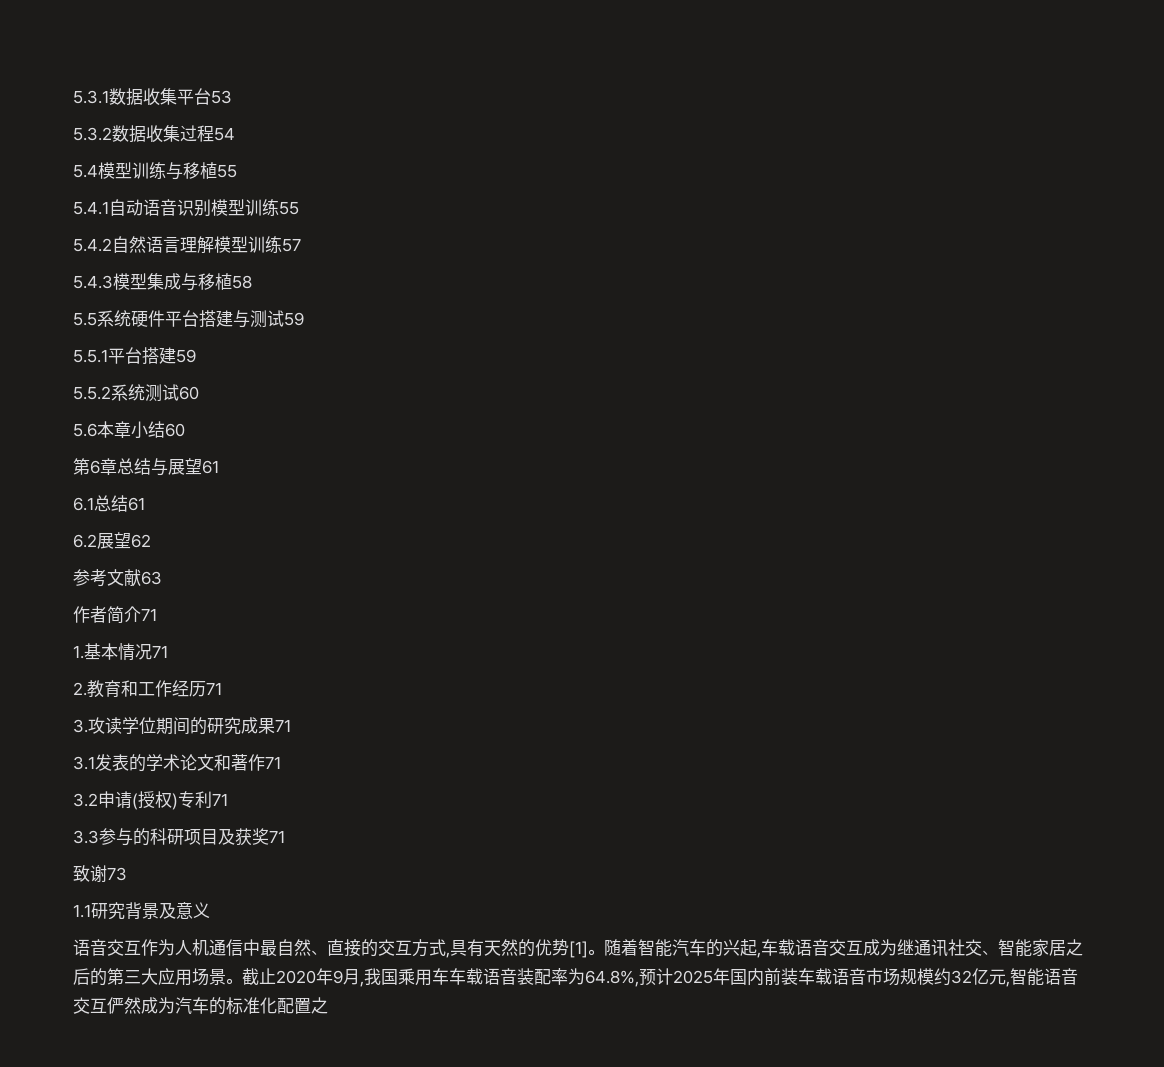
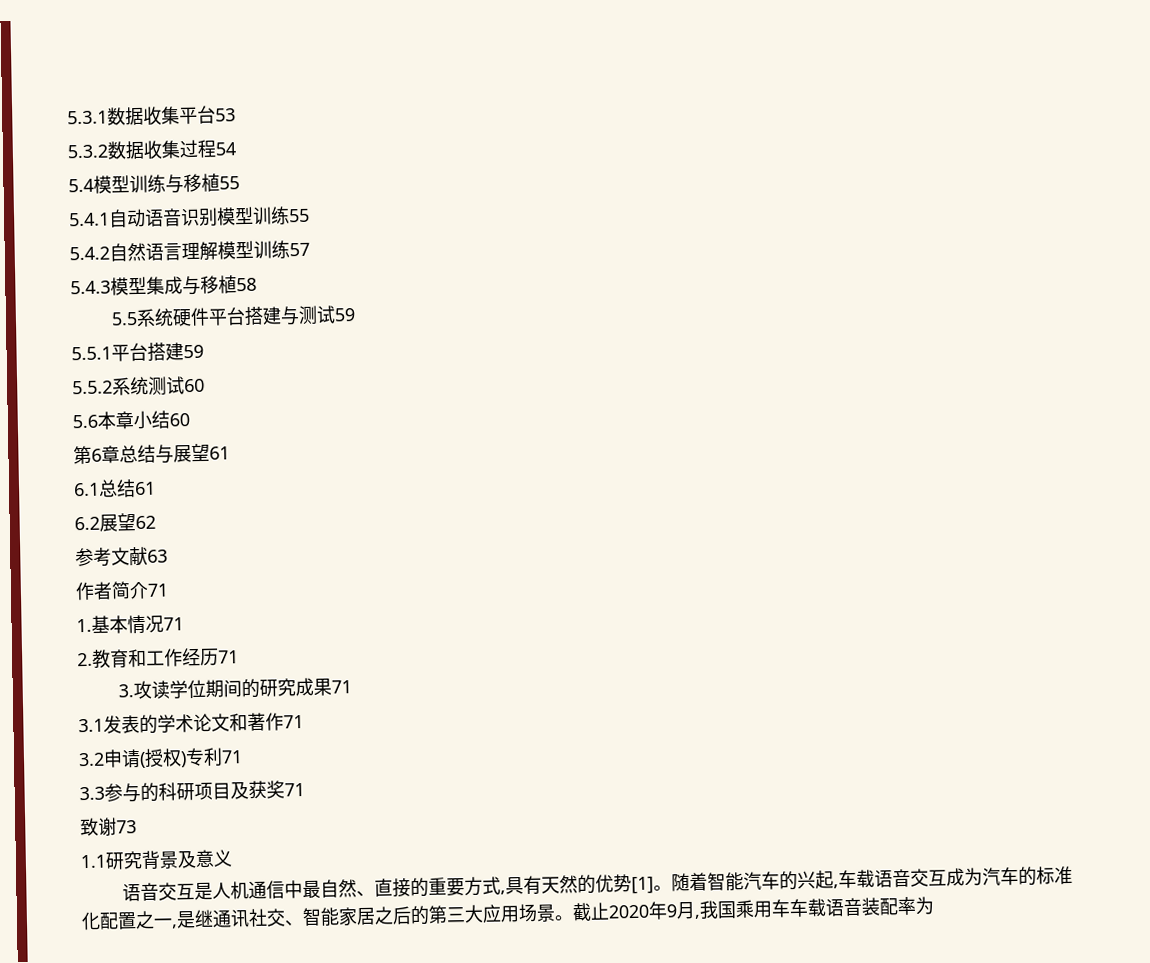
- 语音交互作为人机通信中最自然、直接的交互方式,具有天然的优势[1]。
+ 语音交互是人机通信中最自然、直接的重要方式,具有天然的优势[1]。
- 随着智能汽车的兴起,车载语音交互成为继通讯社交、智能家居之后的第三大应用场景。
+ 随着智能汽车的兴起,车载语音交互成为汽车的标准化配置之一,是继通讯社交、智能家居之后的第三大应用场景。
- 截止2020年9月,我国乘用车车载语音装配率为64.8%,预计2025年国内前装车载语音市场规模约32亿元,智能语音交互俨然成为汽车的标准化配置之
+ 截止2020年9月,我国乘用车车载语音装配率为

